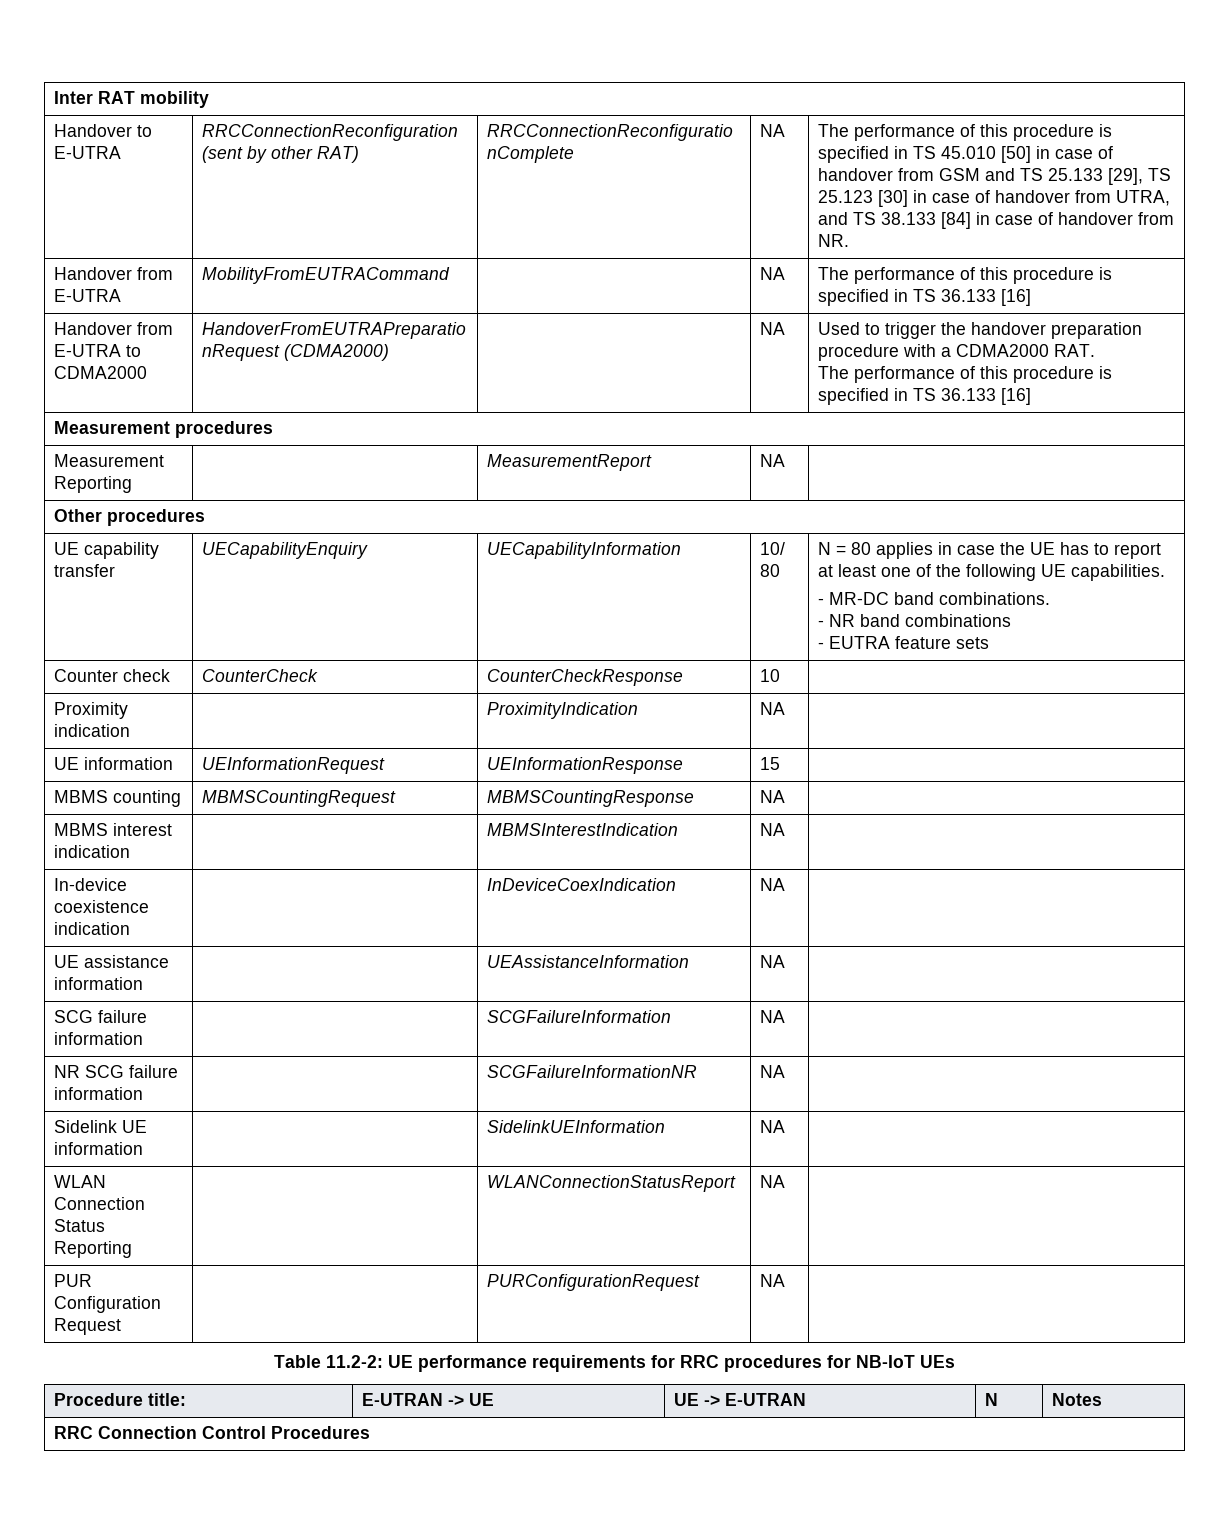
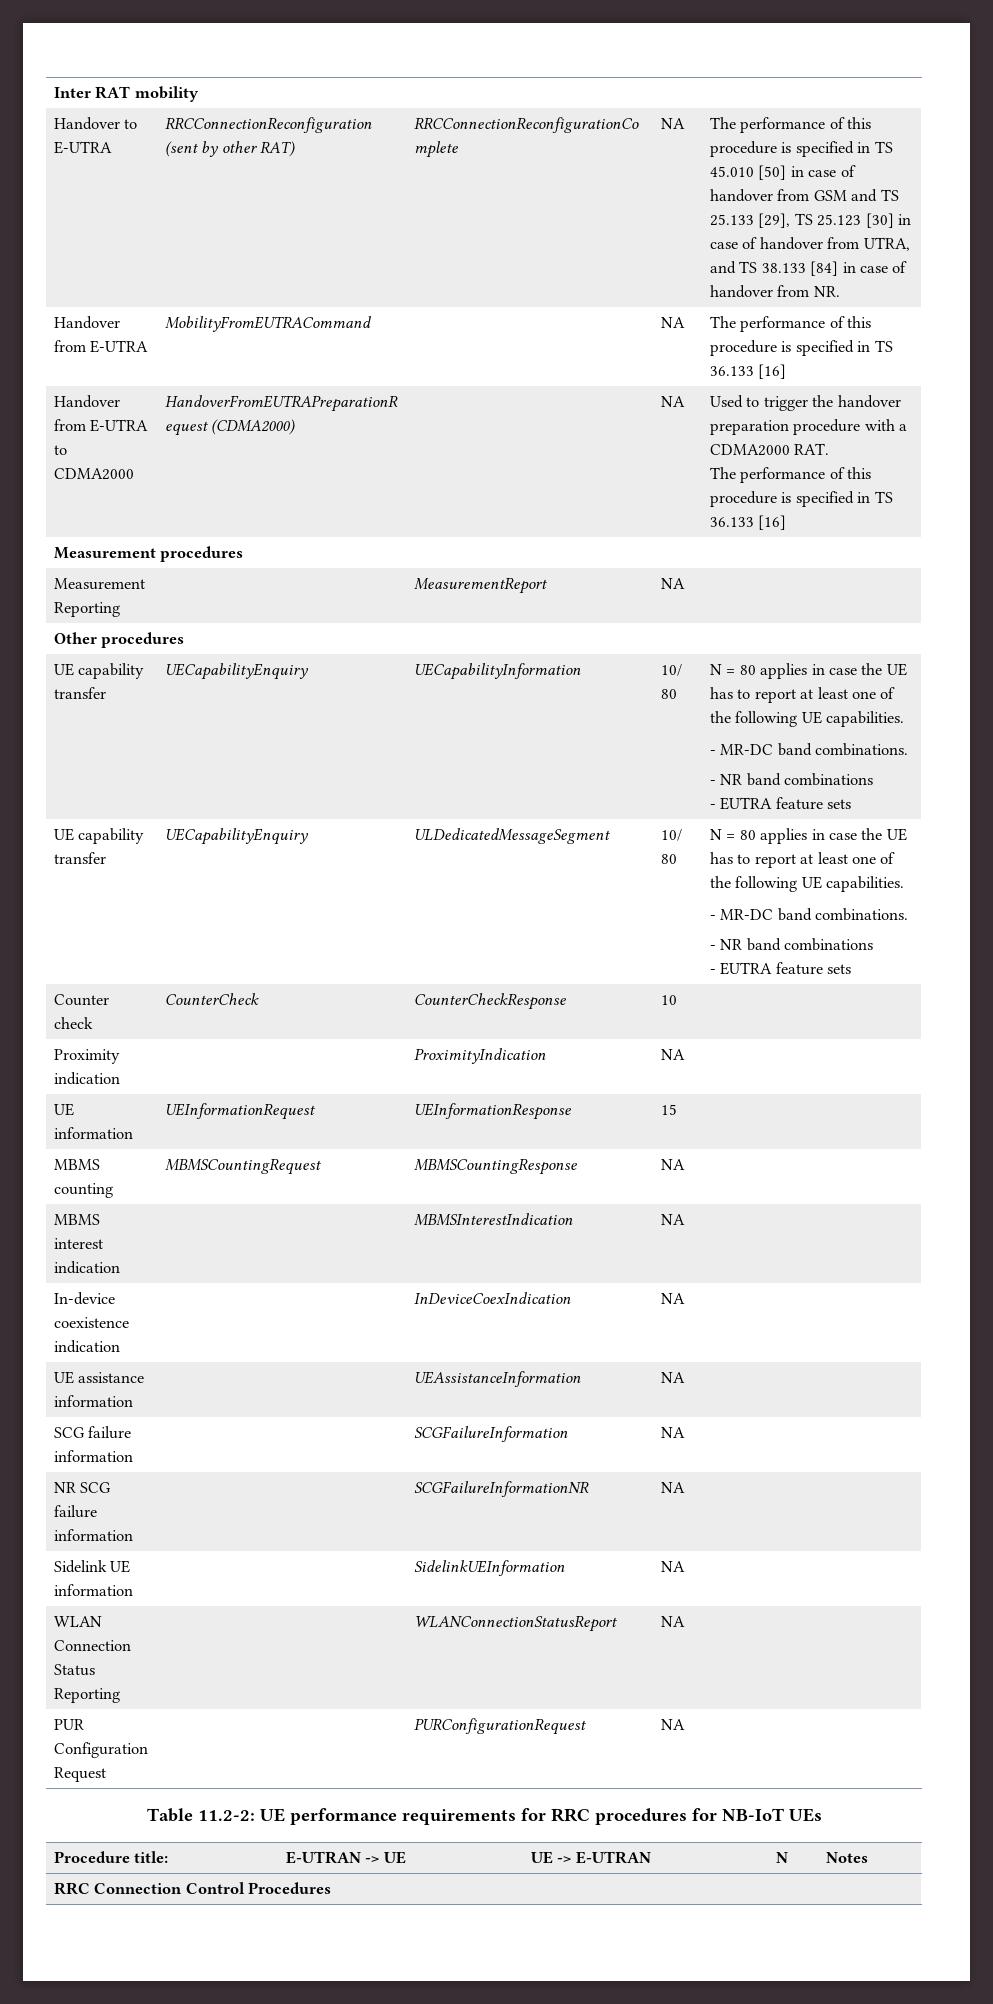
+ UE capability transfer | UECapabilityEnquiry | ULDedicatedMessageSegment | 10/ 80 | N = 80 applies in case the UE has to report at least one of the following UE capabilities.
+ - MR-DC band combinations.
+ - NR band combinations
+ - EUTRA feature sets

